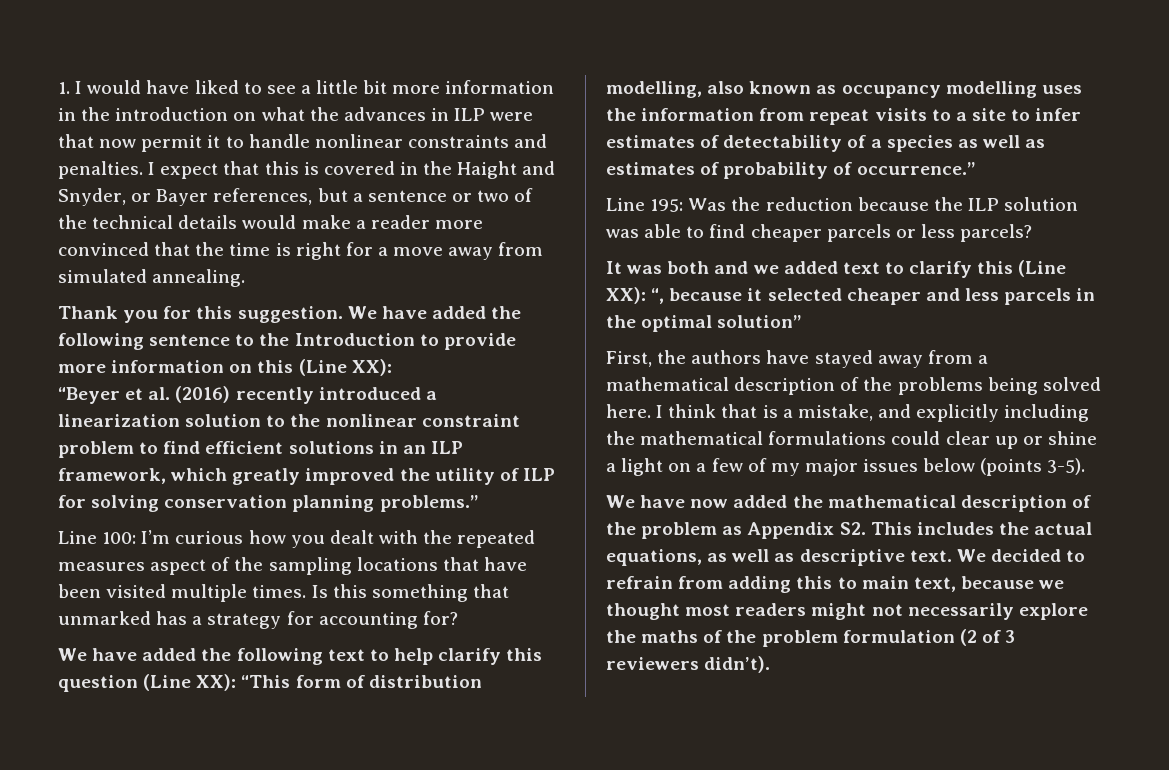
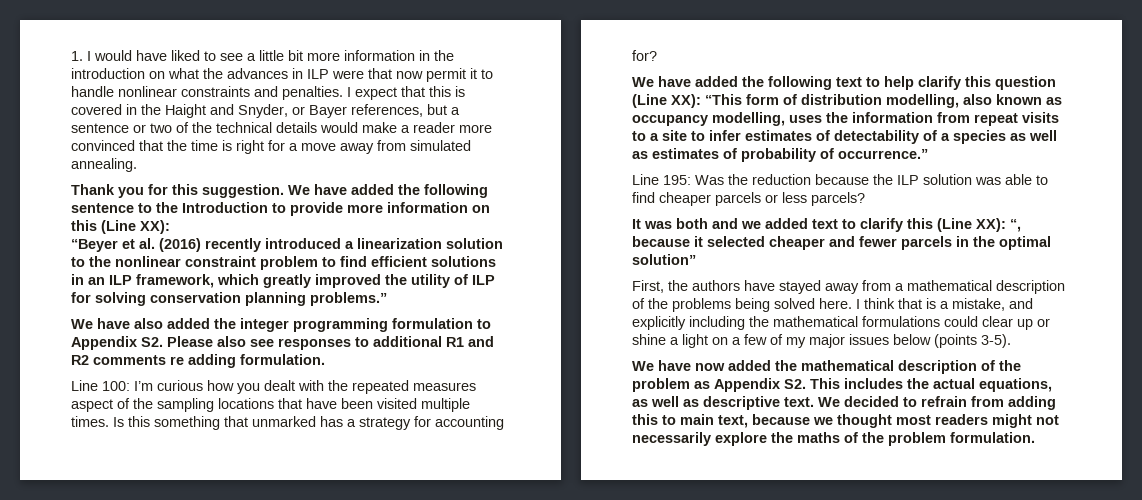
+ We have also added the integer programming formulation to Appendix S2. Please also see responses to additional R1 and R2 comments re adding formulation.
- We have added the following text to help clarify this question (Line XX): “This form of distribution modelling, also known as occupancy modelling uses the information from repeat visits to a site to infer estimates of detectability of a species as well as estimates of probability of occurrence.”
+ We have added the following text to help clarify this question (Line XX): “This form of distribution modelling, also known as occupancy modelling, uses the information from repeat visits to a site to infer estimates of detectability of a species as well as estimates of probability of occurrence.”
- It was both and we added text to clarify this (Line XX): “, because it selected cheaper and less parcels in the optimal solution”
+ It was both and we added text to clarify this (Line XX): “, because it selected cheaper and fewer parcels in the optimal solution”
- We decided to refrain from adding this to main text, because we thought most readers might not necessarily explore the maths of the problem formulation (2 of 3 reviewers didn’t).
+ We decided to refrain from adding this to main text, because we thought most readers might not necessarily explore the maths of the problem formulation.

